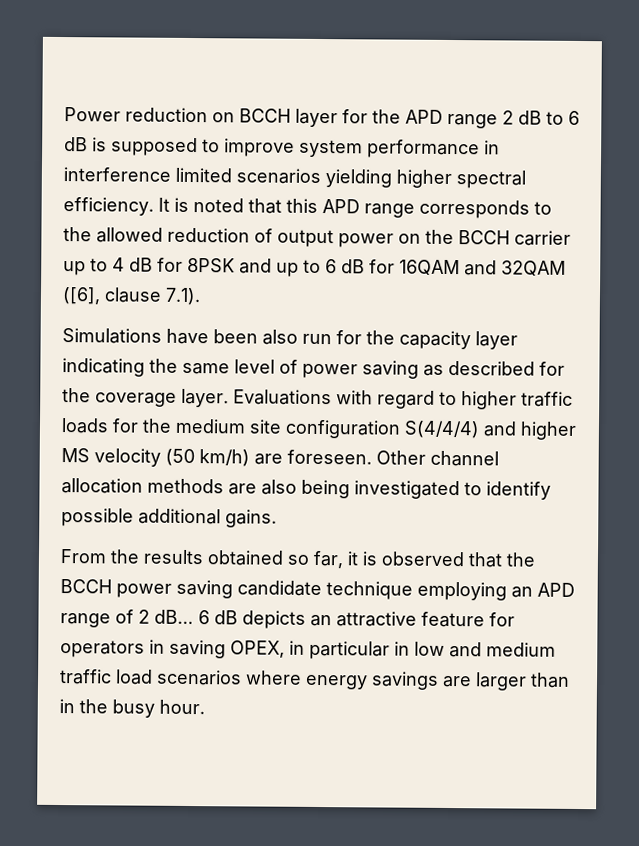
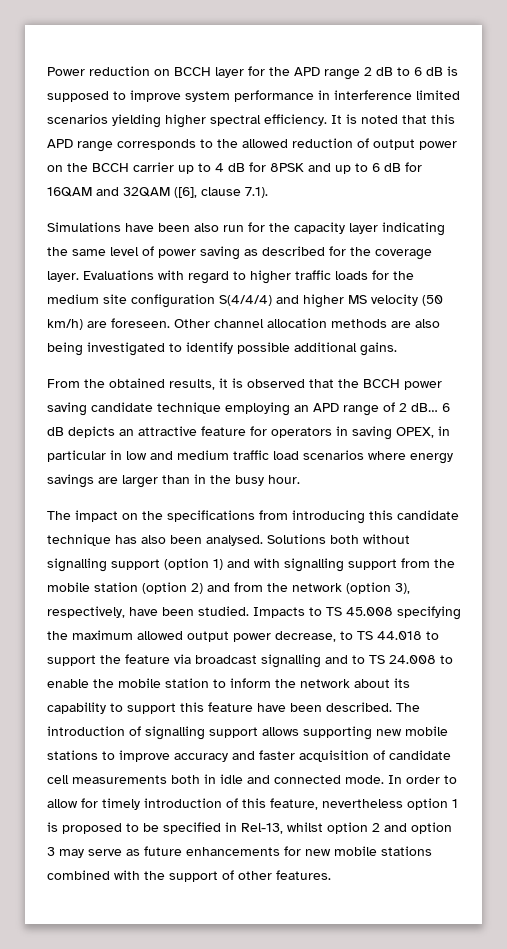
- From the results obtained so far, it is observed that the BCCH power saving candidate technique employing an APD range of 2 dB…
+ From the obtained results, it is observed that the BCCH power saving candidate technique employing an APD range of 2 dB…
+ The impact on the specifications from introducing this candidate technique has also been analysed. Solutions both without signalling support (option 1) and with signalling support from the mobile station (option 2) and from the network (option 3), respectively, have been studied. Impacts to TS 45.008 specifying the maximum allowed output power decrease, to TS 44.018 to support the feature via broadcast signalling and to TS 24.008 to enable the mobile station to inform the network about its capability to support this feature have been described. The introduction of signalling support allows supporting new mobile stations to improve accuracy and faster acquisition of candidate cell measurements both in idle and connected mode. In order to allow for timely introduction of this feature, nevertheless option 1 is proposed to be specified in Rel-13, whilst option 2 and option 3 may serve as future enhancements for new mobile stations combined with the support of other features.

